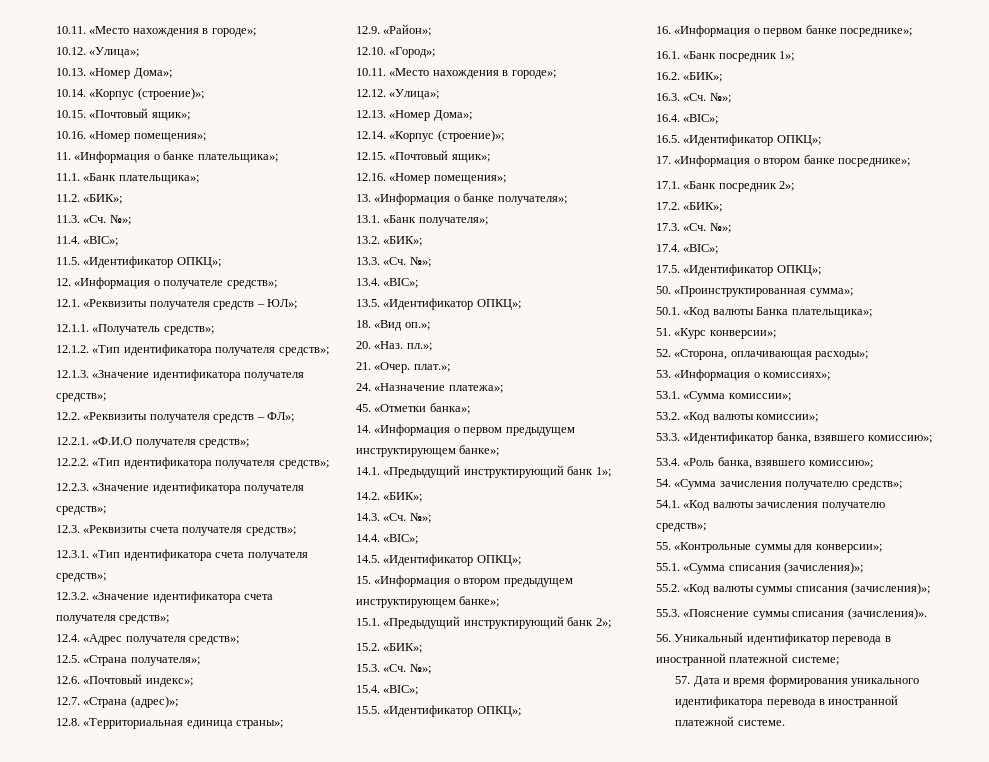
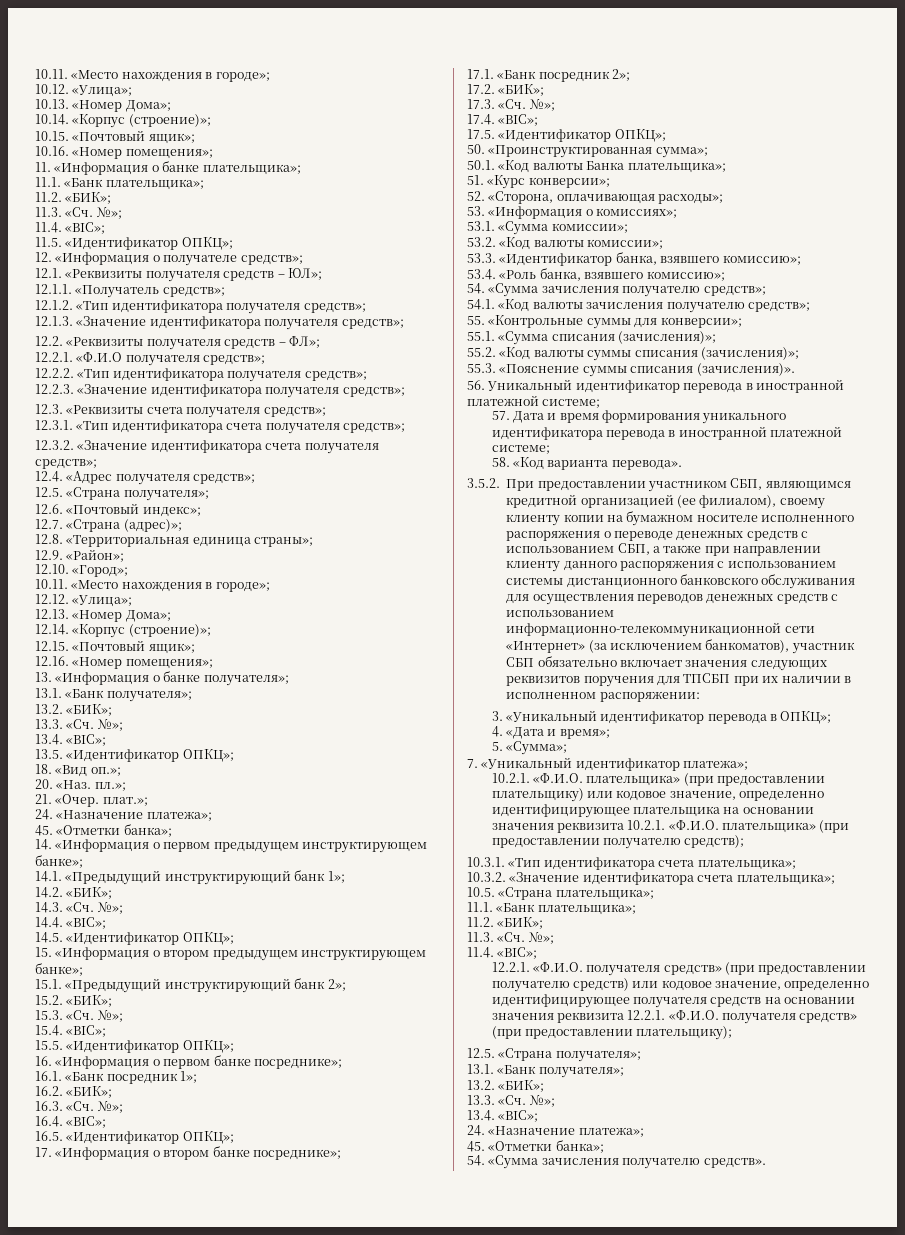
- 57. Дата и время формирования уникального идентификатора перевода в иностранной платежной системе.
+ 57. Дата и время формирования уникального идентификатора перевода в иностранной платежной системе;
+ 58. «Код варианта перевода».
+ 3.5.2. При предоставлении участником СБП, являющимся кредитной организацией (ее филиалом), своему клиенту копии на бумажном носителе исполненного распоряжения о переводе денежных средств с использованием СБП, а также при направлении клиенту данного распоряжения с использованием системы дистанционного банковского обслуживания для осуществления переводов денежных средств с использованием информационно-телекоммуникационной сети «Интернет» (за исключением банкоматов), участник СБП обязательно включает значения следующих реквизитов поручения для ТПСБП при их наличии в исполненном распоряжении:
+ 3. «Уникальный идентификатор перевода в ОПКЦ»;
+ 4. «Дата и время»;
+ 5. «Сумма»;
+ 7. «Уникальный идентификатор платежа»;
+ 10.2.1. «Ф.И.О. плательщика» (при предоставлении плательщику) или кодовое значение, определенно идентифицирующее плательщика на основании значения реквизита 10.2.1. «Ф.И.О. плательщика» (при предоставлении получателю средств);
+ 10.3.1. «Тип идентификатора счета плательщика»;
+ 10.3.2. «Значение идентификатора счета плательщика»;
+ 10.5. «Страна плательщика»;
+ 11.1. «Банк плательщика»;
+ 11.2. «БИК»;
+ 11.3. «Сч. №»;
+ 11.4. «BIC»;
+ 12.2.1. «Ф.И.О. получателя средств» (при предоставлении получателю средств) или кодовое значение, определенно идентифицирующее получателя средств на основании значения реквизита 12.2.1. «Ф.И.О. получателя средств» (при предоставлении плательщику);
+ 12.5. «Страна получателя»;
+ 13.1. «Банк получателя»;
+ 13.2. «БИК»;
+ 13.3. «Сч. №»;
+ 13.4. «BIC»;
+ 24. «Назначение платежа»;
+ 45. «Отметки банка»;
+ 54. «Сумма зачисления получателю средств».

